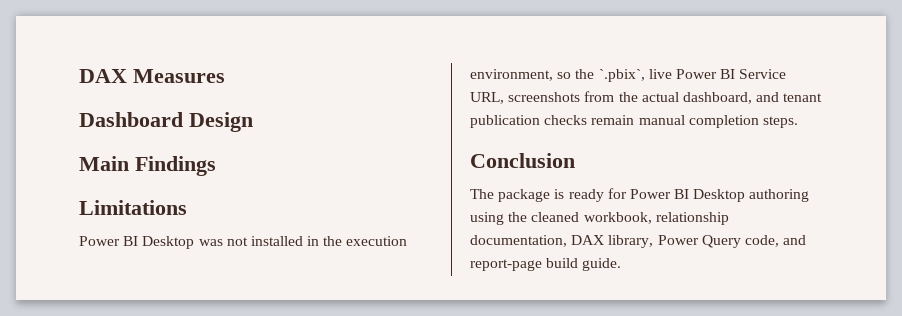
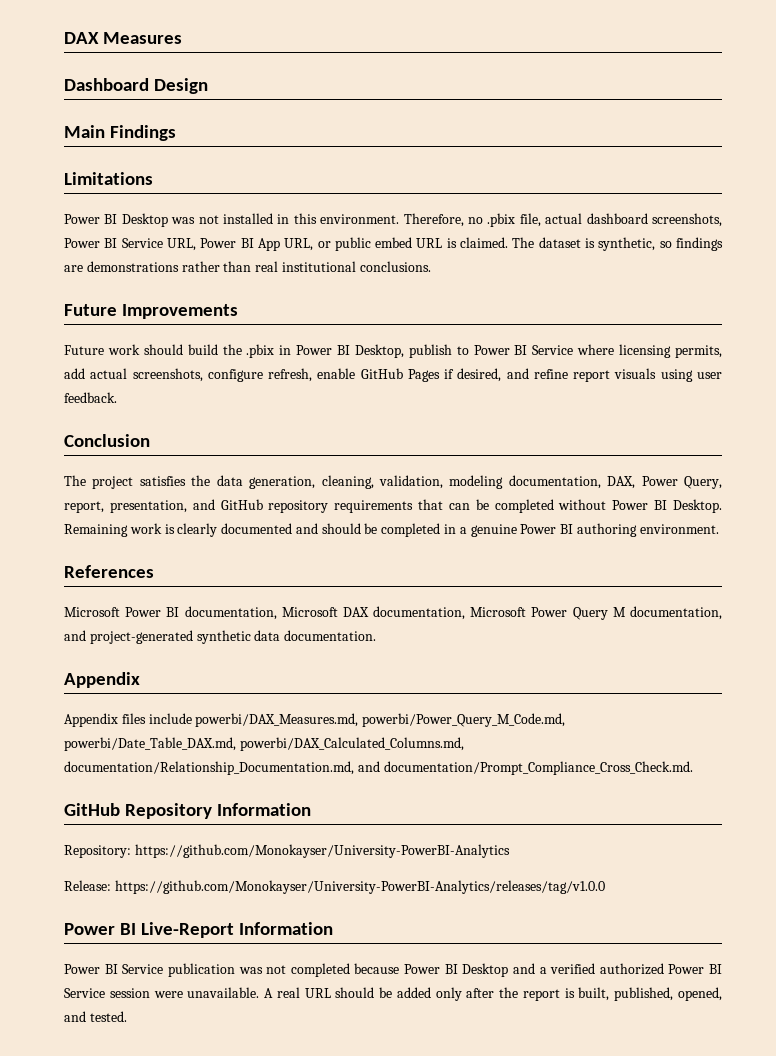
- Power BI Desktop was not installed in the execution environment, so the `.pbix`, live Power BI Service URL, screenshots from the actual dashboard, and tenant publication checks remain manual completion steps.
+ Power BI Desktop was not installed in this environment. Therefore, no .pbix file, actual dashboard screenshots, Power BI Service URL, Power BI App URL, or public embed URL is claimed. The dataset is synthetic, so findings are demonstrations rather than real institutional conclusions.
+ Future Improvements
+ Future work should build the .pbix in Power BI Desktop, publish to Power BI Service where licensing permits, add actual screenshots, configure refresh, enable GitHub Pages if desired, and refine report visuals using user feedback.
  Conclusion
- The package is ready for Power BI Desktop authoring using the cleaned workbook, relationship documentation, DAX library, Power Query code, and report-page build guide.
+ The project satisfies the data generation, cleaning, validation, modeling documentation, DAX, Power Query, report, presentation, and GitHub repository requirements that can be completed without Power BI Desktop. Remaining work is clearly documented and should be completed in a genuine Power BI authoring environment.
+ References
+ Microsoft Power BI documentation, Microsoft DAX documentation, Microsoft Power Query M documentation, and project-generated synthetic data documentation.
+ Appendix
+ Appendix files include powerbi/DAX_Measures.md, powerbi/Power_Query_M_Code.md, powerbi/Date_Table_DAX.md, powerbi/DAX_Calculated_Columns.md, documentation/Relationship_Documentation.md, and documentation/Prompt_Compliance_Cross_Check.md.
+ GitHub Repository Information
+ Repository: https://github.com/Monokayser/University-PowerBI-Analytics
+ Release: https://github.com/Monokayser/University-PowerBI-Analytics/releases/tag/v1.0.0
+ Power BI Live-Report Information
+ Power BI Service publication was not completed because Power BI Desktop and a verified authorized Power BI Service session were unavailable. A real URL should be added only after the report is built, published, opened, and tested.

